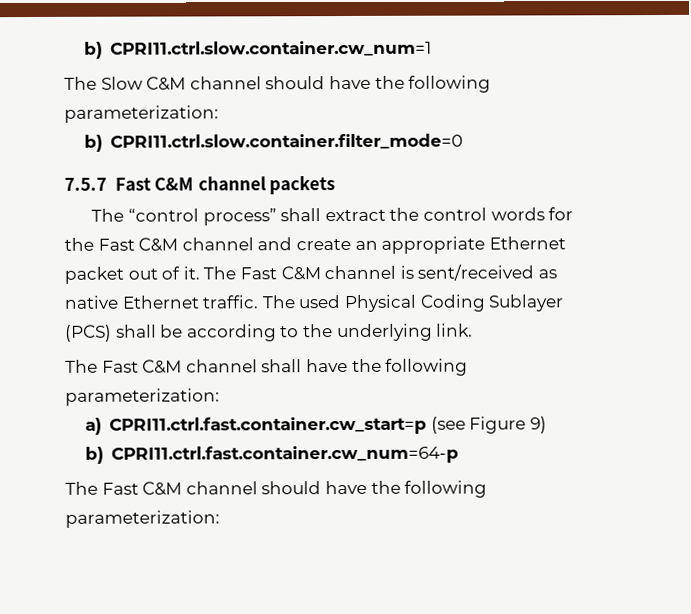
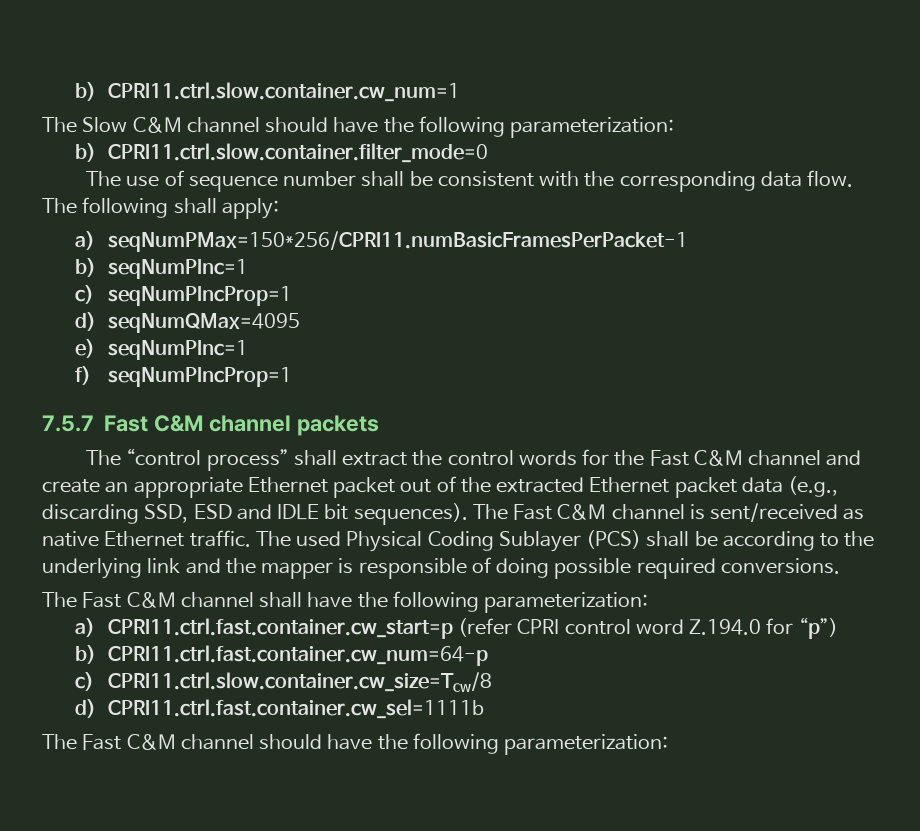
+ The use of sequence number shall be consistent with the corresponding data flow. The following shall apply:
+ a) seqNumPMax=150*256/CPRI11.numBasicFramesPerPacket-1
+ b) seqNumPInc=1
+ c) seqNumPIncProp=1
+ d) seqNumQMax=4095
+ e) seqNumPInc=1
+ f) seqNumPIncProp=1
- The “control process” shall extract the control words for the Fast C&M channel and create an appropriate Ethernet packet out of it.
+ The “control process” shall extract the control words for the Fast C&M channel and create an appropriate Ethernet packet out of the extracted Ethernet packet data (e.g., discarding SSD, ESD and IDLE bit sequences).
- The used Physical Coding Sublayer (PCS) shall be according to the underlying link.
+ The used Physical Coding Sublayer (PCS) shall be according to the underlying link and the mapper is responsible of doing possible required conversions.
- a) CPRI11.ctrl.fast.container.cw_start=p (see Figure 9)
+ a) CPRI11.ctrl.fast.container.cw_start=p (refer CPRI control word Z.194.0 for “p”)
  b) CPRI11.ctrl.fast.container.cw_num=64-p
+ c) CPRI11.ctrl.slow.container.cw_size=Tcw/8
+ d) CPRI11.ctrl.fast.container.cw_sel=1111b

